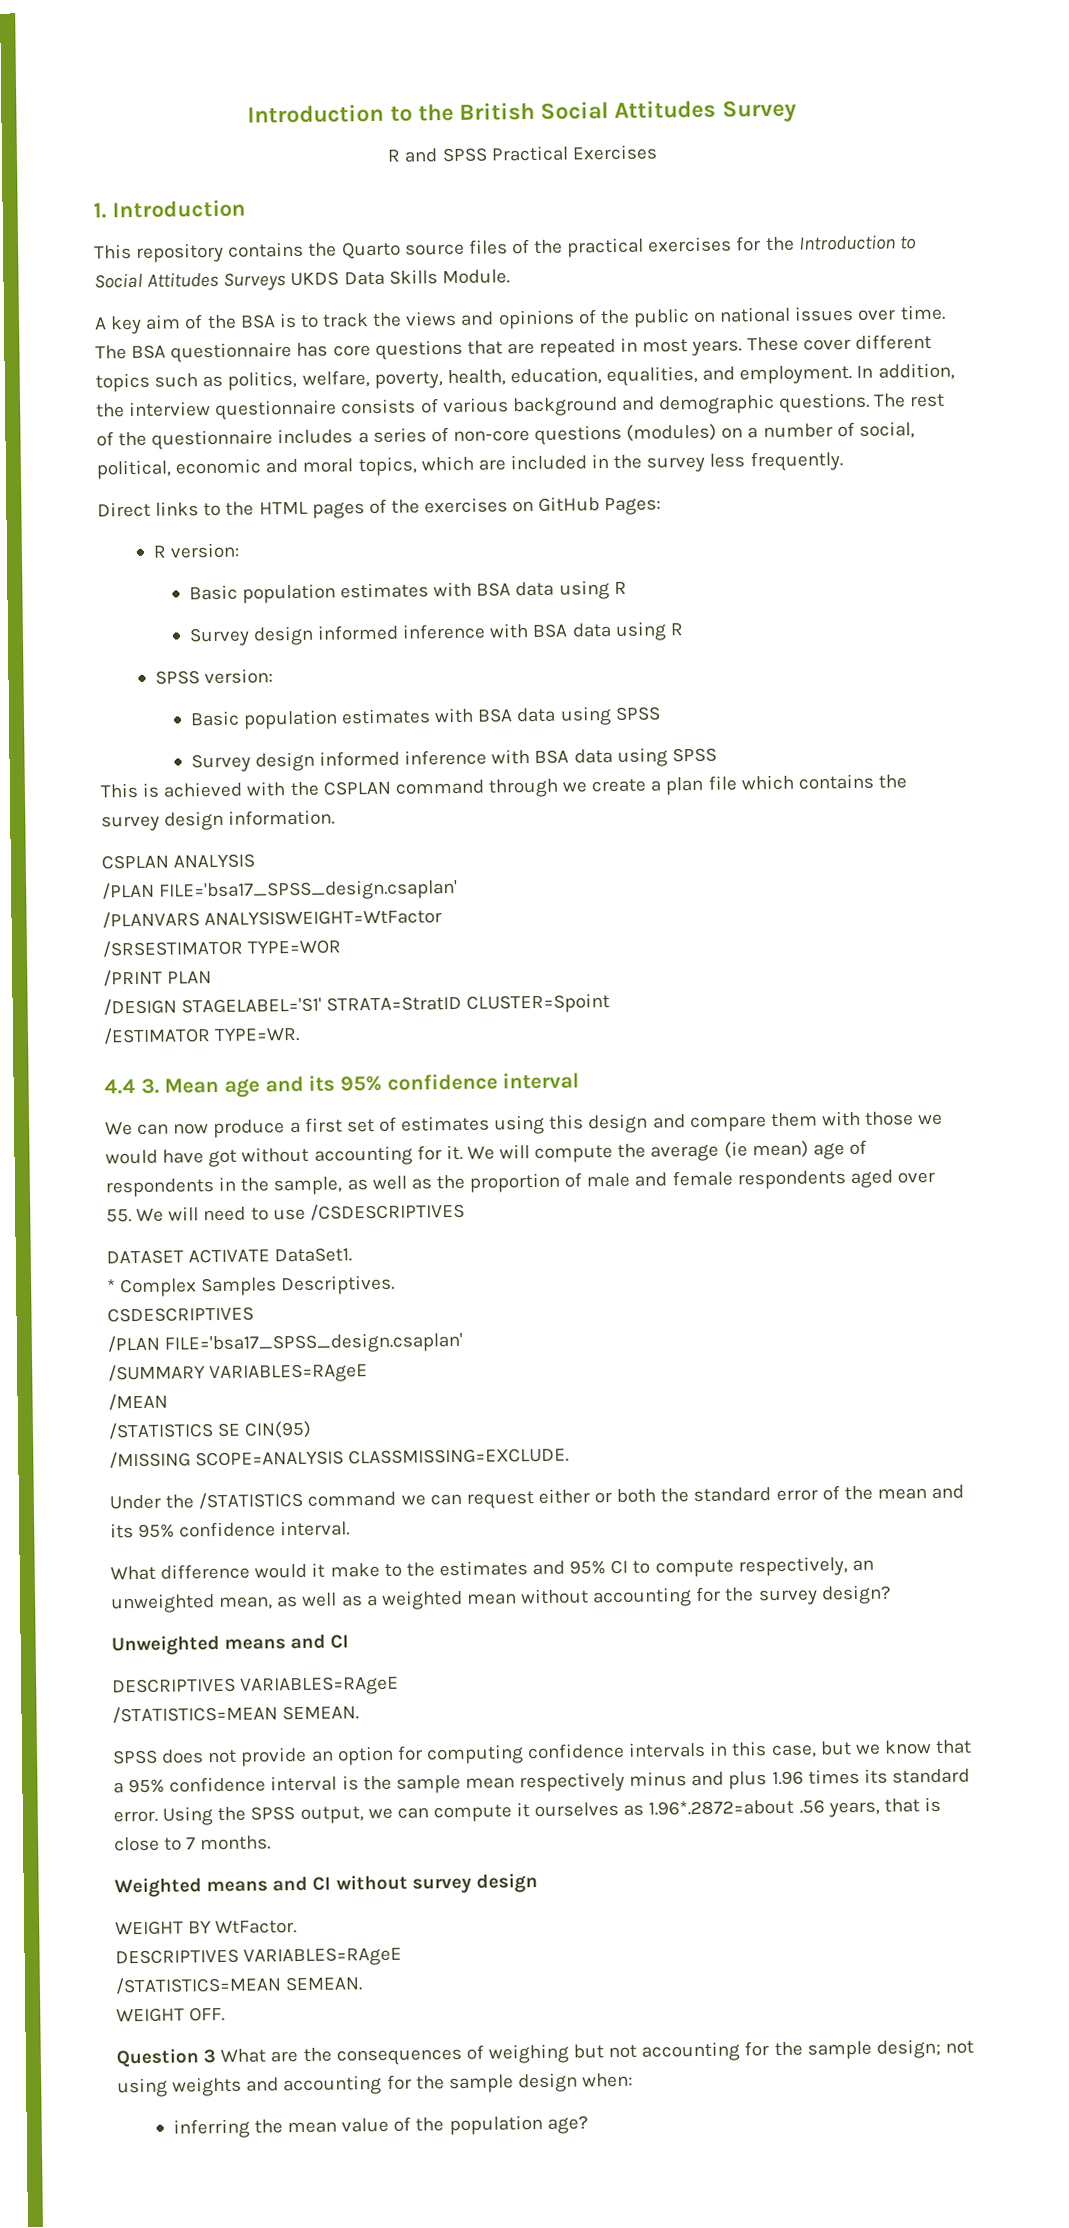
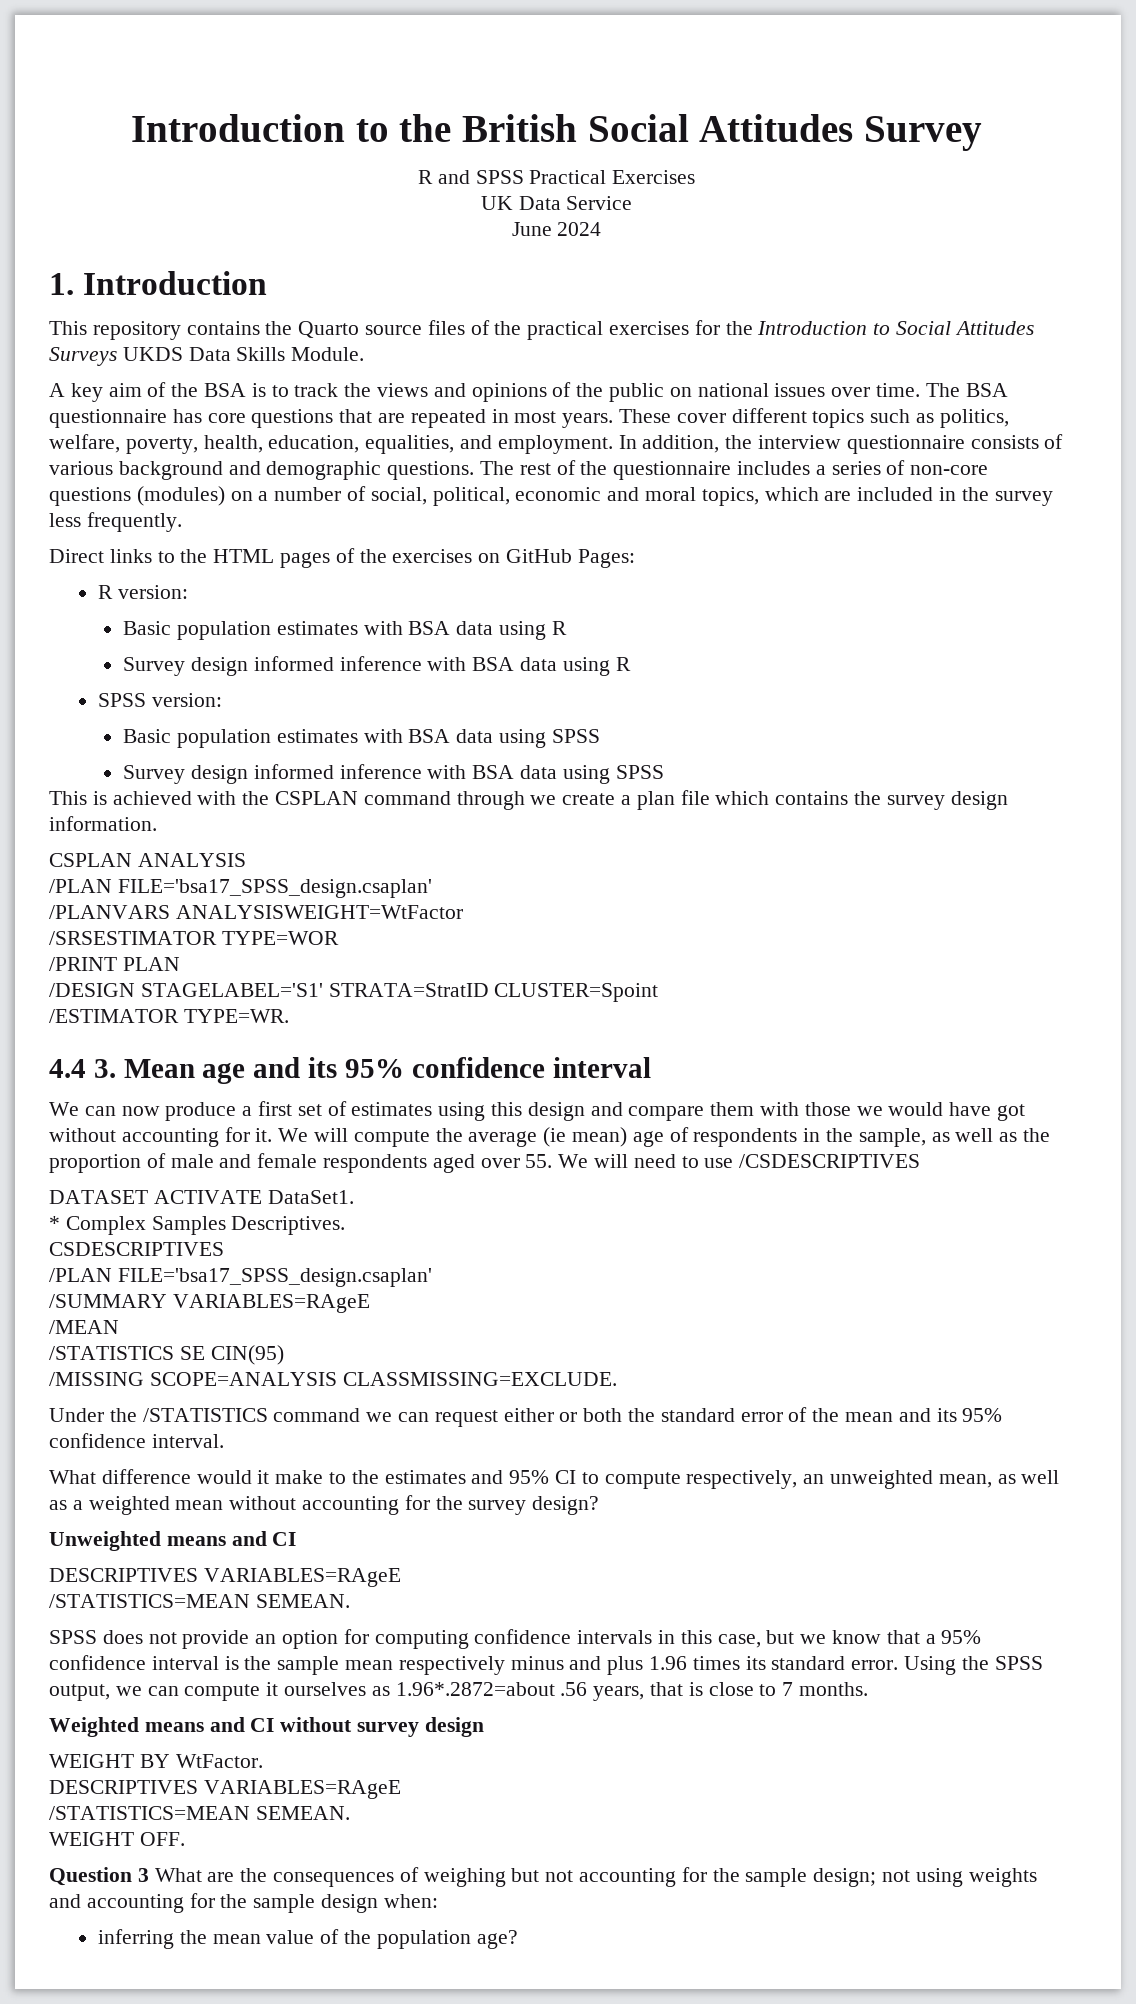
+ UK Data Service
+ June 2024

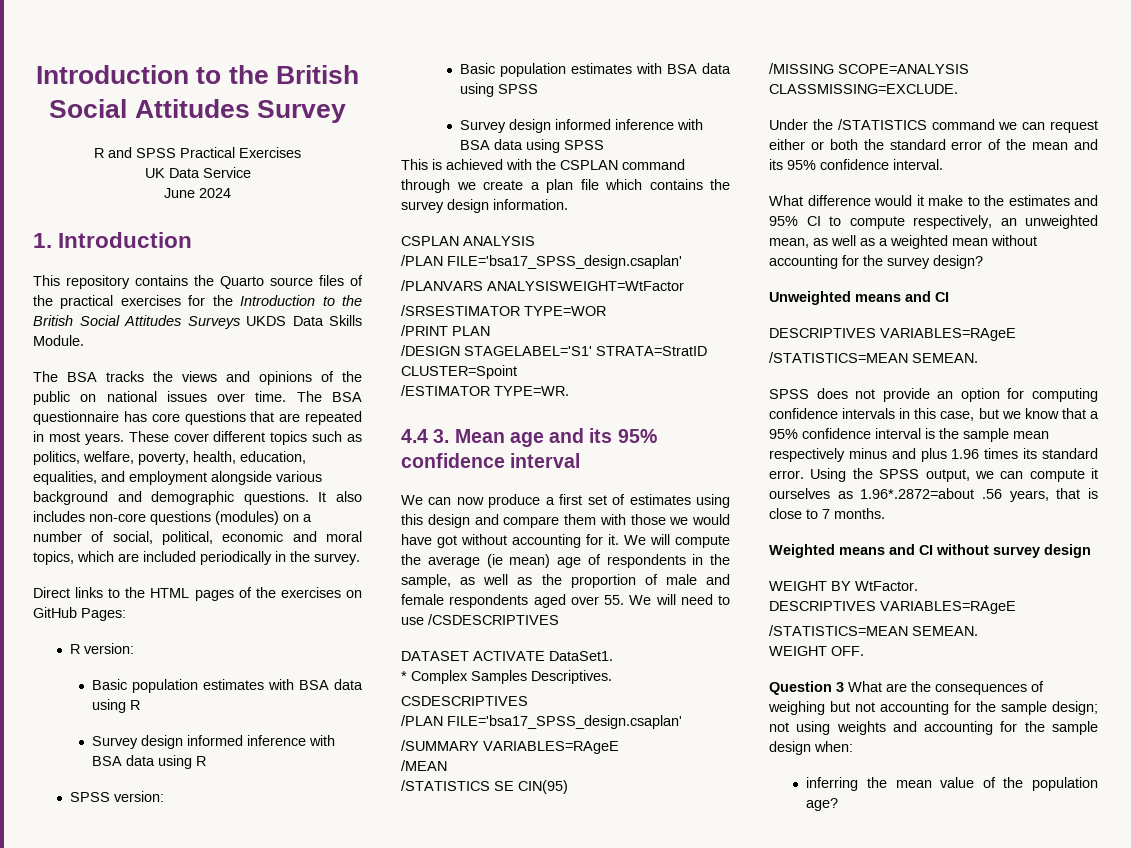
- This repository contains the Quarto source files of the practical exercises for the Introduction to Social Attitudes Surveys UKDS Data Skills Module.
+ This repository contains the Quarto source files of the practical exercises for the Introduction to the British Social Attitudes Surveys UKDS Data Skills Module.
- A key aim of the BSA is to track the views and opinions of the public on national issues over time.
+ The BSA tracks the views and opinions of the public on national issues over time.
- These cover different topics such as politics, welfare, poverty, health, education, equalities, and employment. In addition, the interview questionnaire consists of various background and demographic questions.
+ These cover different topics such as politics, welfare, poverty, health, education, equalities, and employment alongside various background and demographic questions.
- The rest of the questionnaire includes a series of non-core questions (modules) on a number of social, political, economic and moral topics, which are included in the survey less frequently.
+ It also includes non-core questions (modules) on a number of social, political, economic and moral topics, which are included periodically in the survey.

